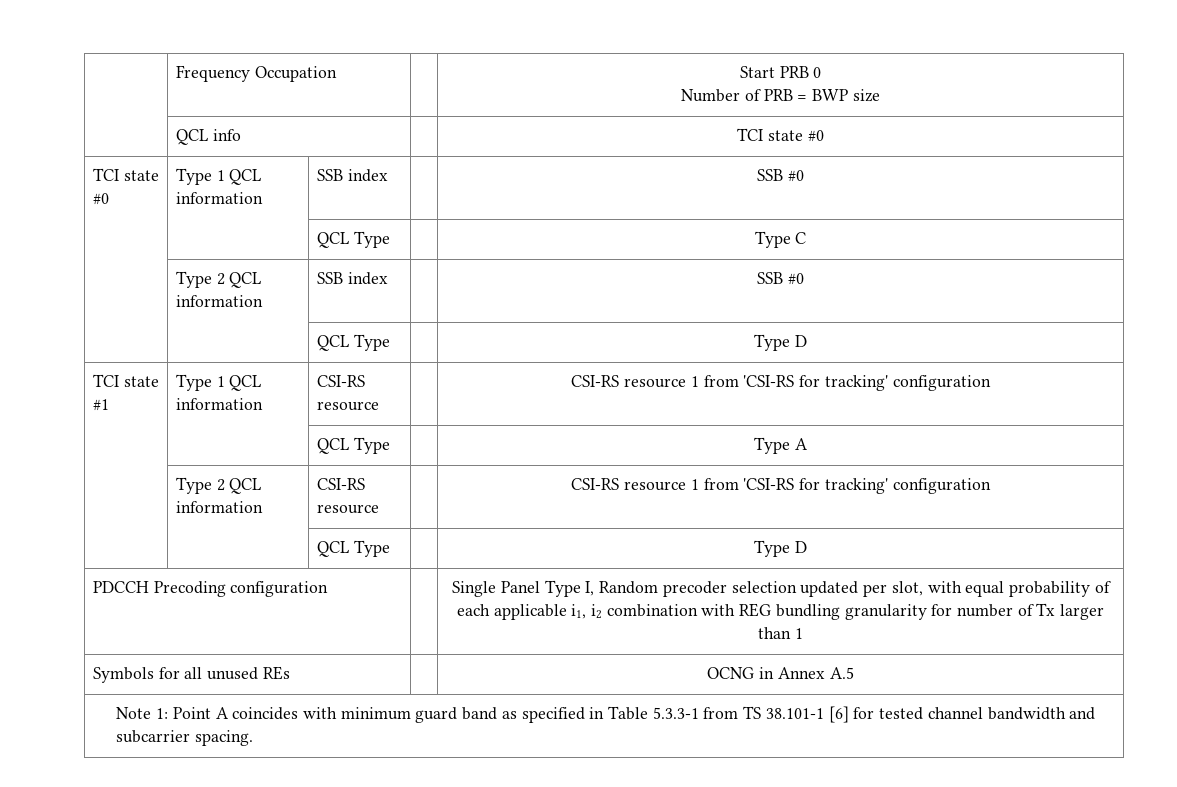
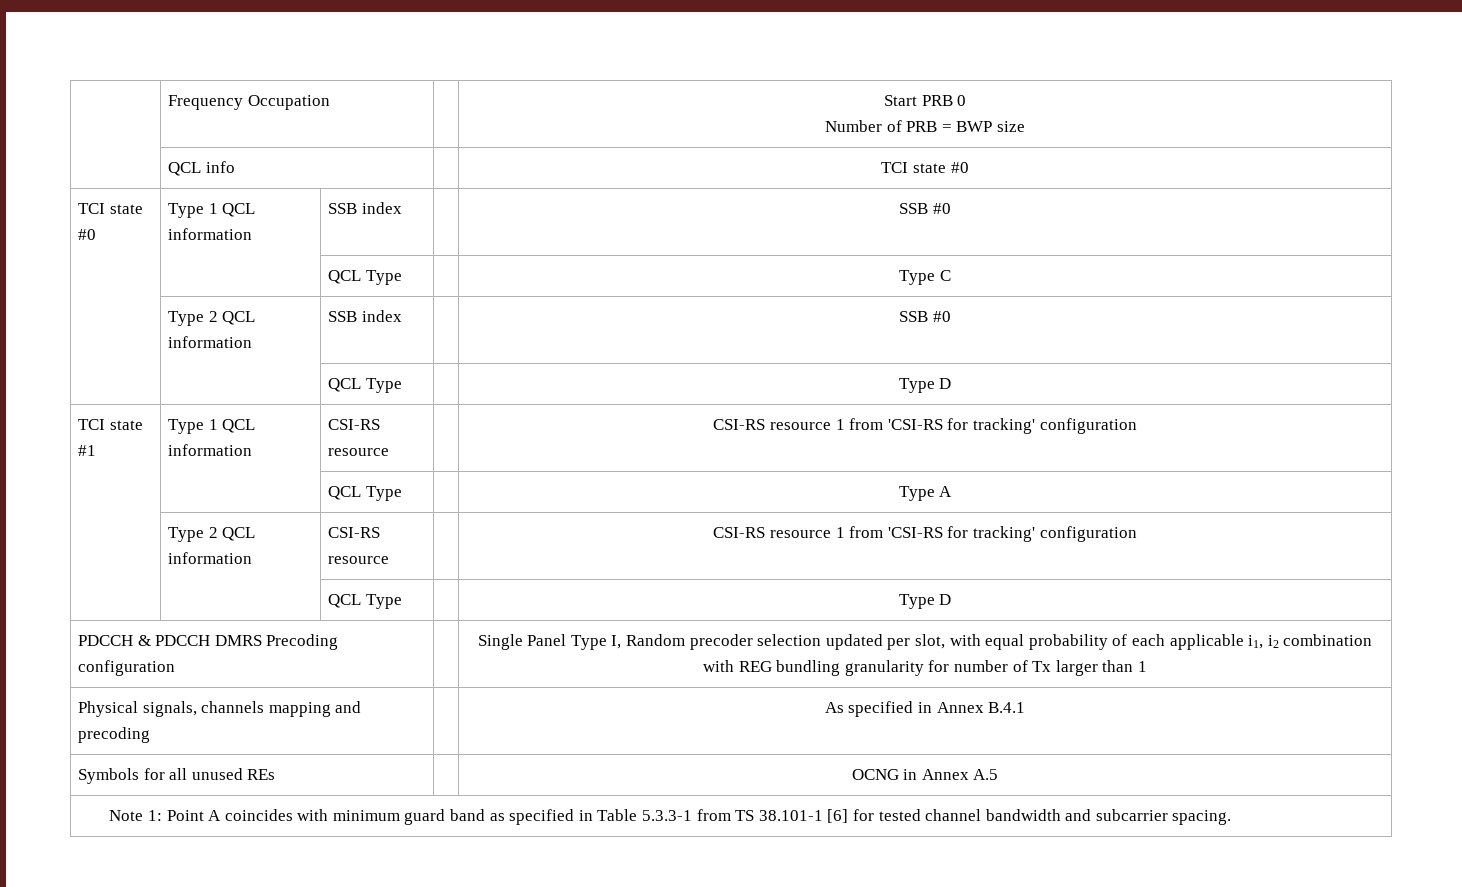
- PDCCH Precoding configuration | | Single Panel Type I, Random precoder selection updated per slot, with equal probability of each applicable i1, i2 combination with REG bundling granularity for number of Tx larger than 1
+ PDCCH & PDCCH DMRS Precoding configuration | | Single Panel Type I, Random precoder selection updated per slot, with equal probability of each applicable i1, i2 combination with REG bundling granularity for number of Tx larger than 1
+ Physical signals, channels mapping and precoding | | As specified in Annex B.4.1

